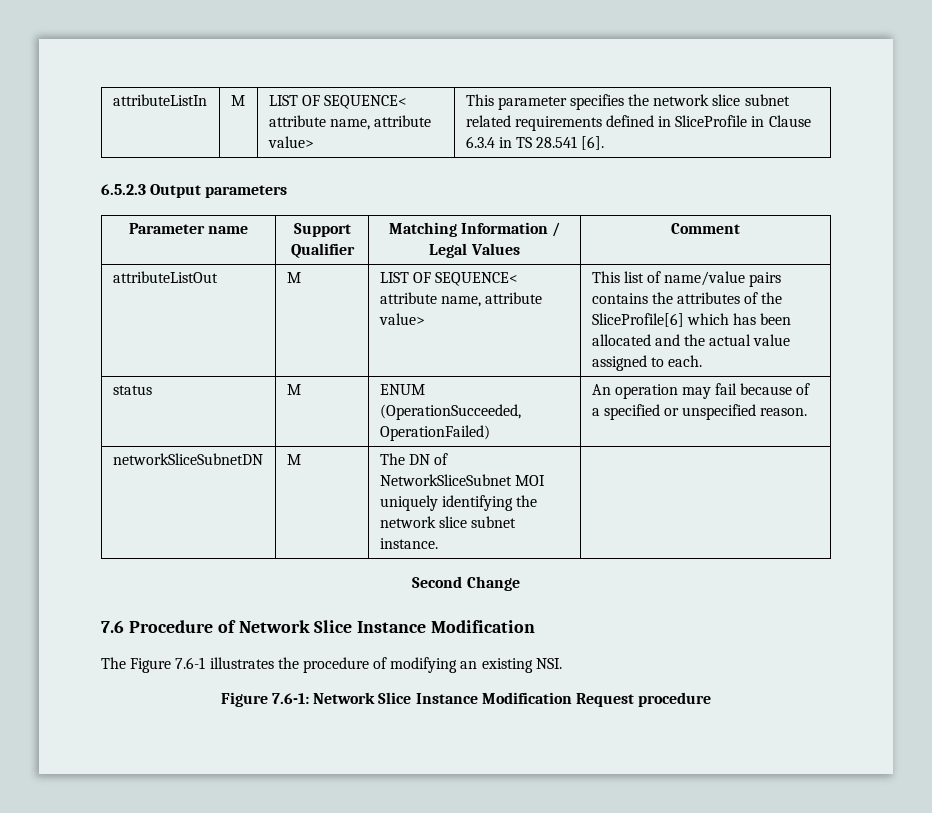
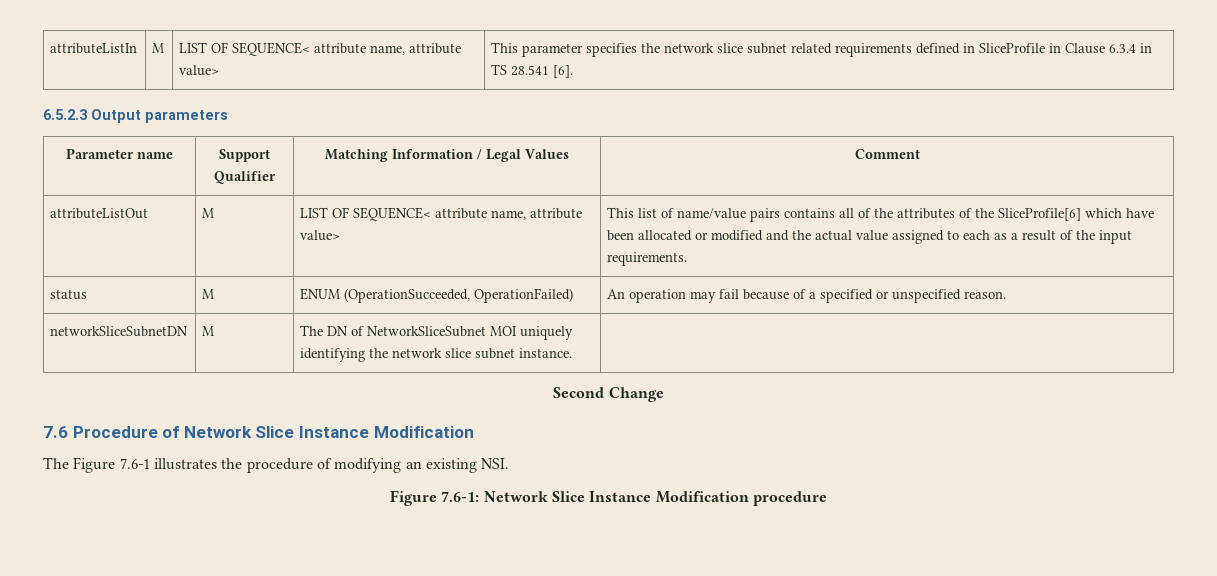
- This list of name/value pairs contains the attributes of the SliceProfile[6] which has been allocated and the actual value assigned to each.
+ This list of name/value pairs contains all of the attributes of the SliceProfile[6] which have been allocated or modified and the actual value assigned to each as a result of the input requirements.
- Figure 7.6-1: Network Slice Instance Modification Request procedure
+ Figure 7.6-1: Network Slice Instance Modification procedure

